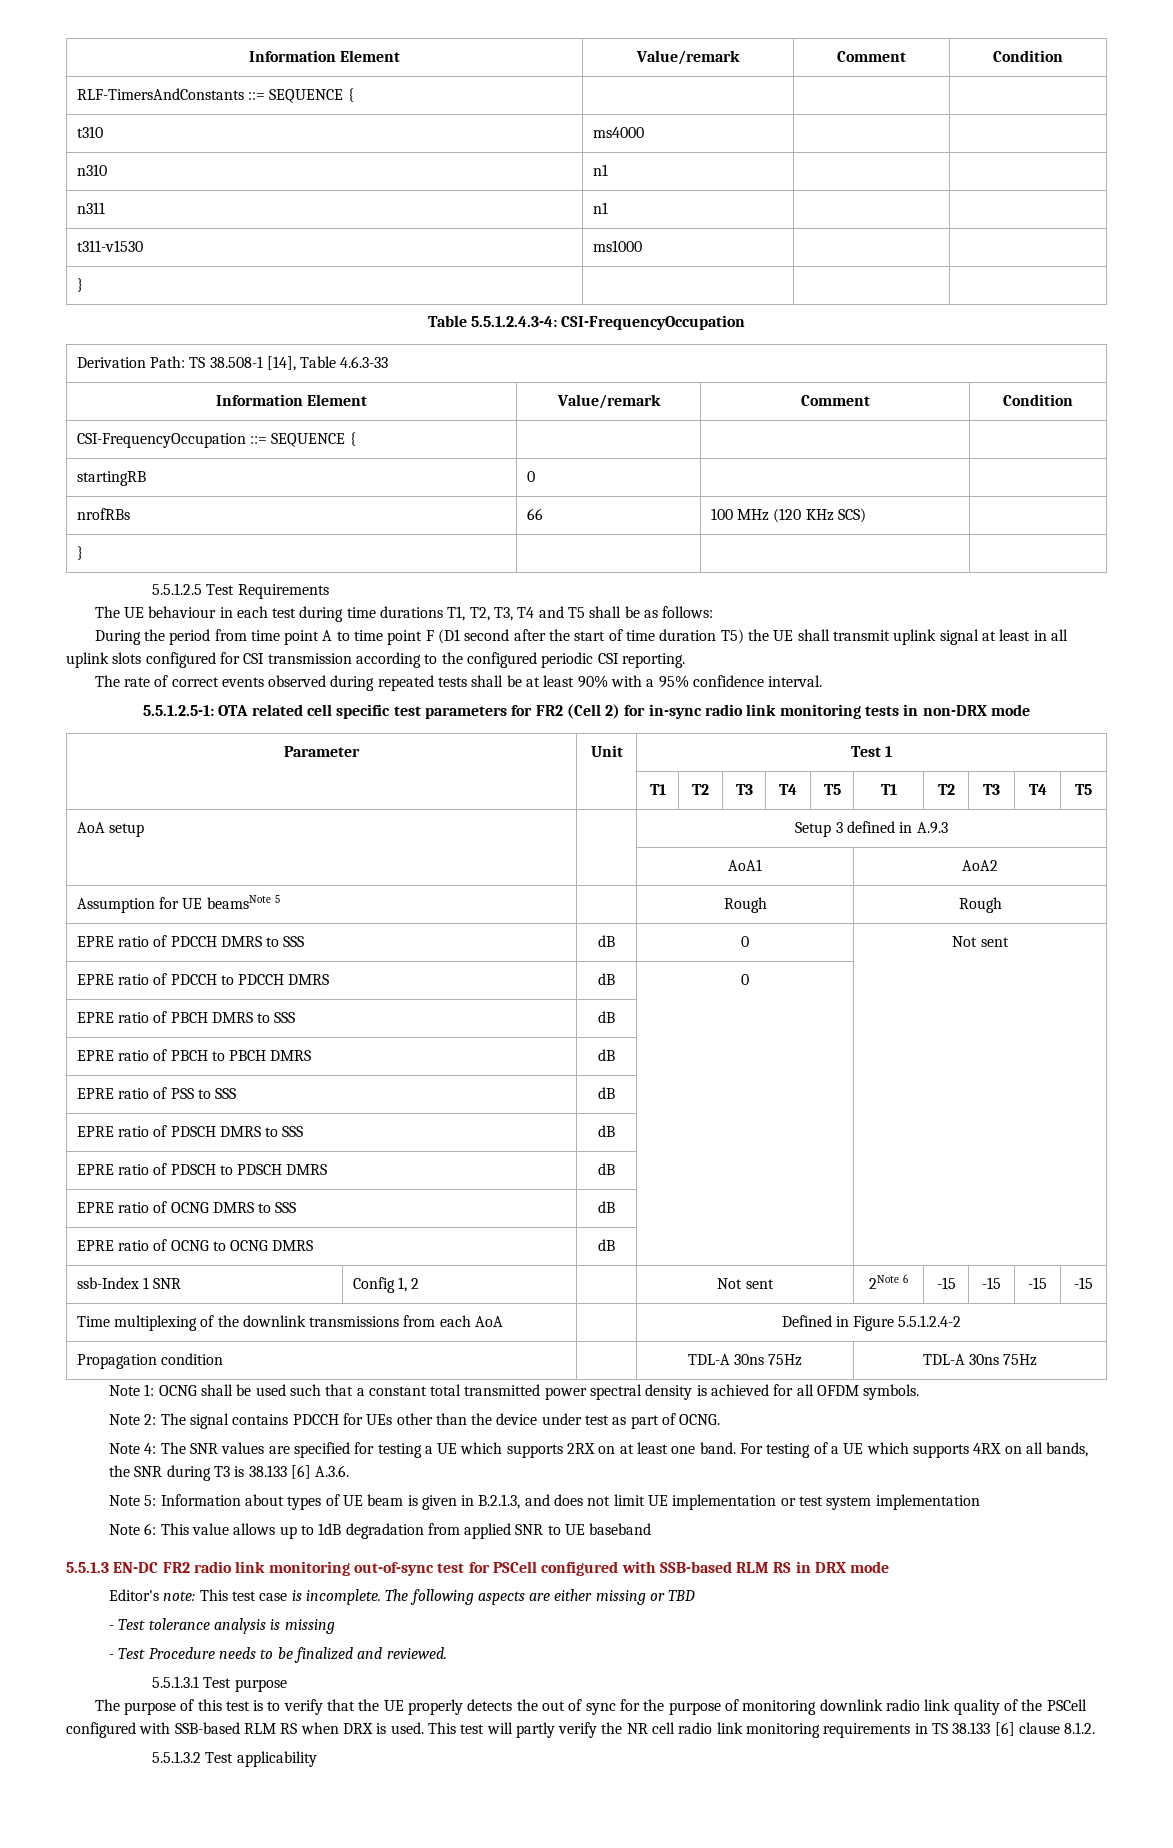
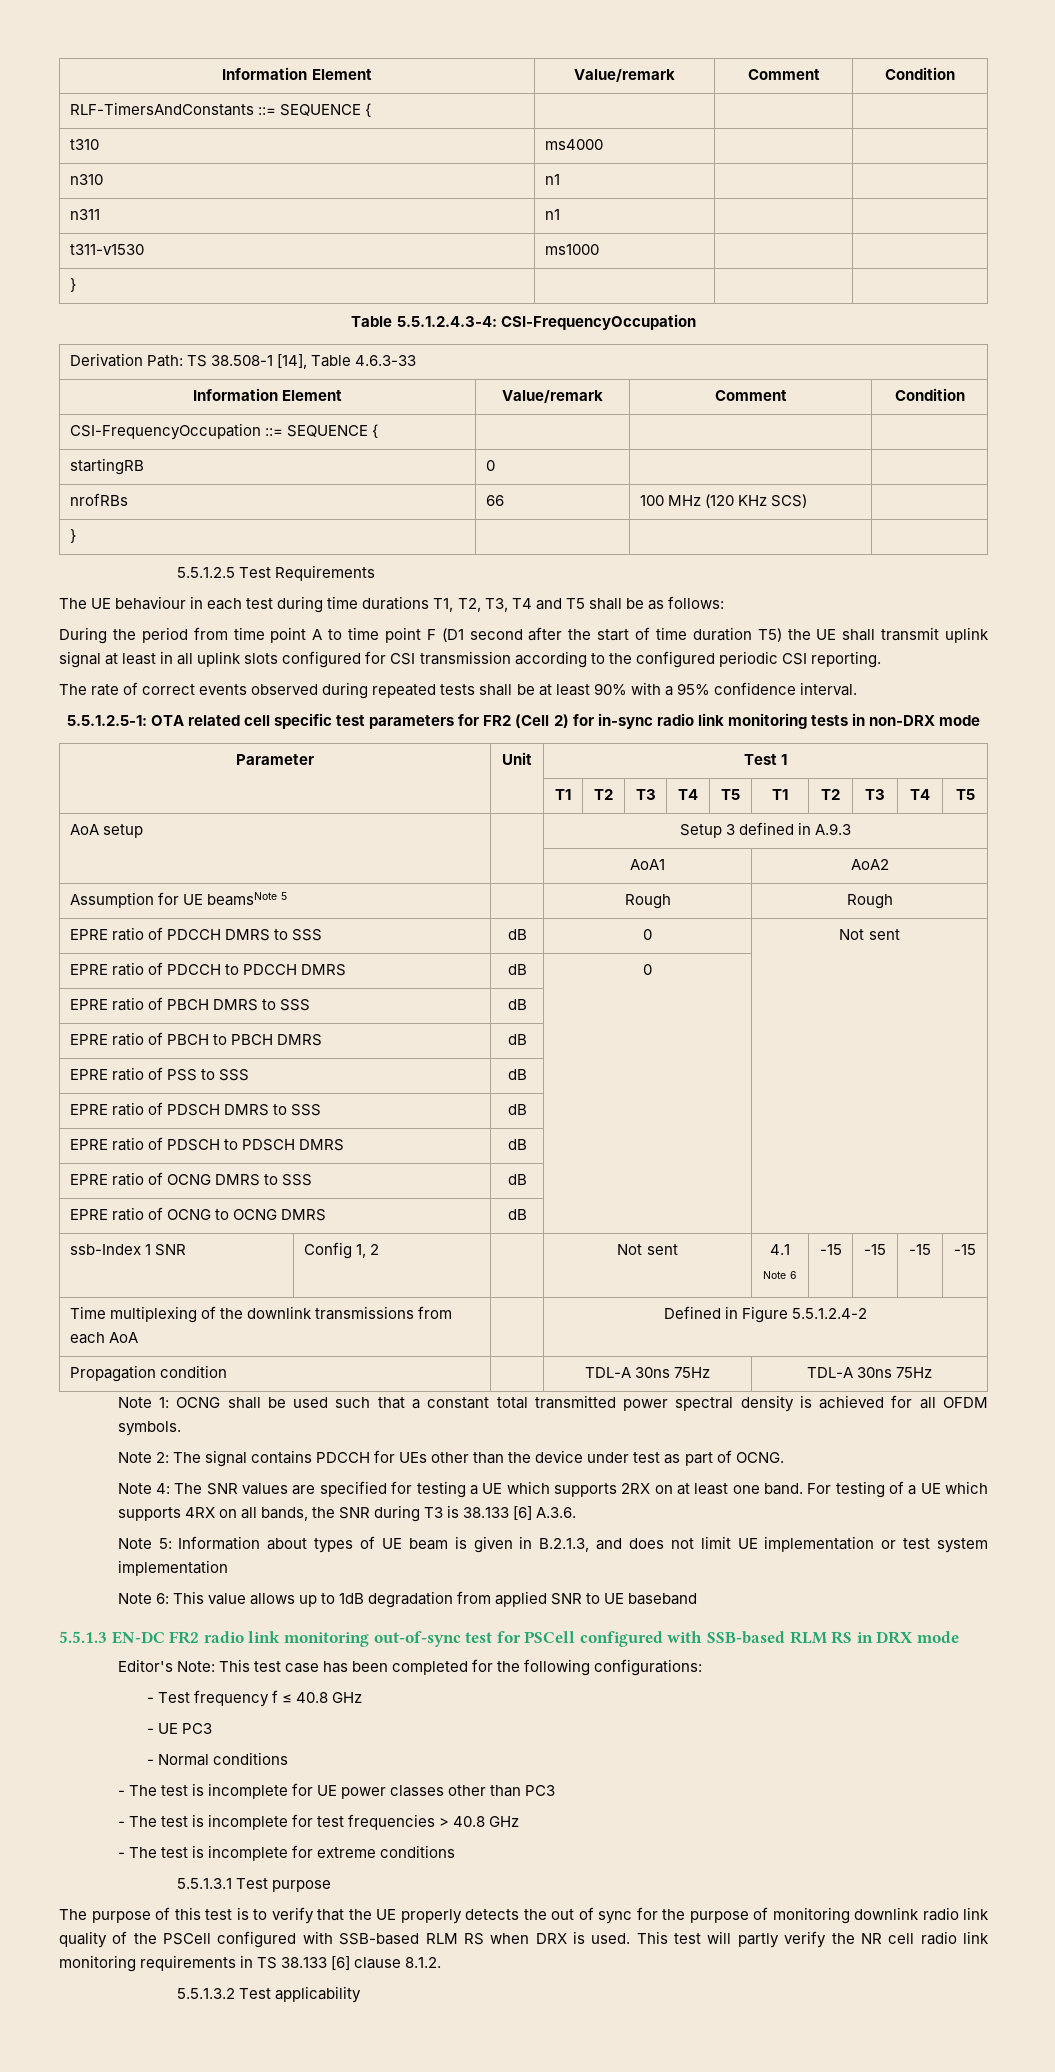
- ssb-Index 1 SNR | Config 1, 2 | | Not sent | 2Note 6 | -15 | -15 | -15 | -15
+ ssb-Index 1 SNR | Config 1, 2 | | Not sent | 4.1
+ Note 6 | -15 | -15 | -15 | -15
- Editor's note: This test case is incomplete. The following aspects are either missing or TBD
- - Test tolerance analysis is missing
- - Test Procedure needs to be finalized and reviewed.
+ Editor's Note: This test case has been completed for the following configurations:
+ - Test frequency f ≤ 40.8 GHz
+ - UE PC3
+ - Normal conditions
+ - The test is incomplete for UE power classes other than PC3
+ - The test is incomplete for test frequencies > 40.8 GHz
+ - The test is incomplete for extreme conditions

